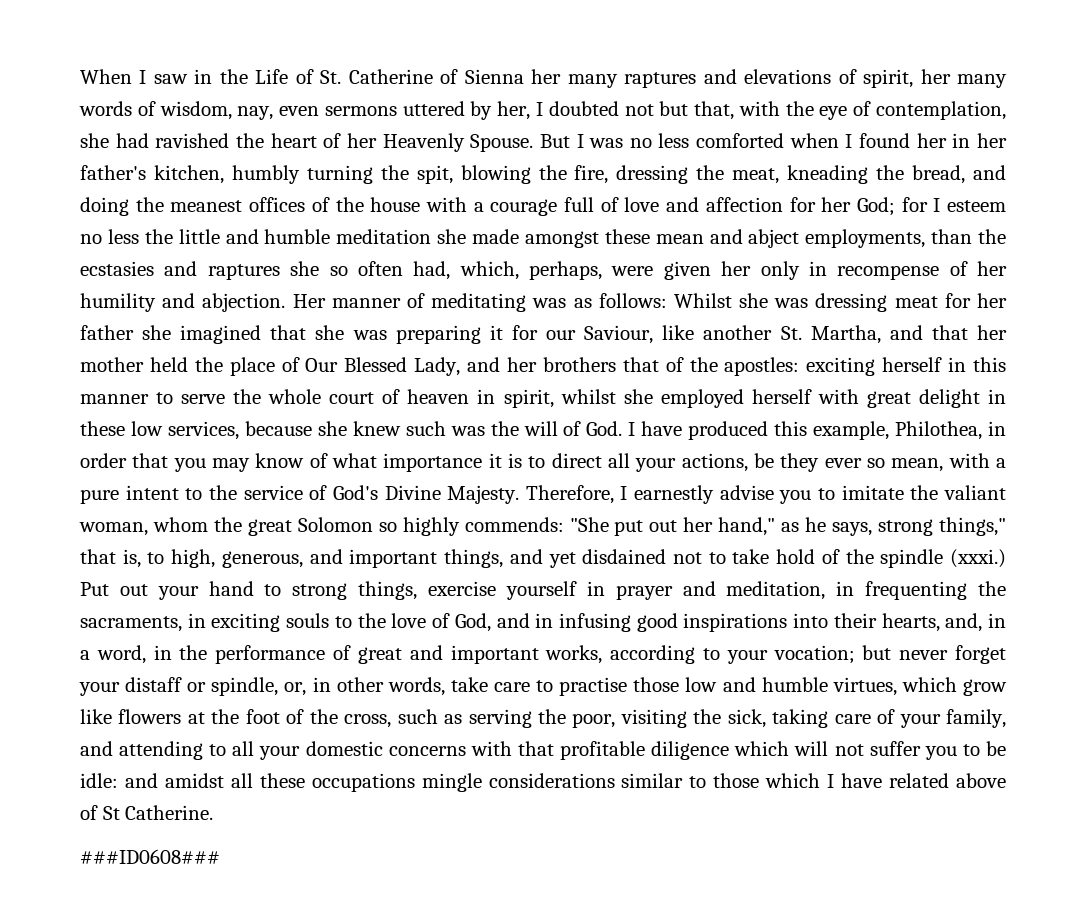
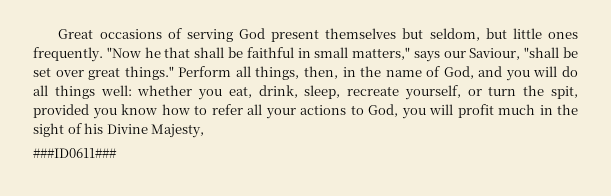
- When I saw in the Life of St. Catherine of Sienna her many raptures and elevations of spirit, her many words of wisdom, nay, even sermons uttered by her, I doubted not but that, with the eye of contemplation, she had ravished the heart of her Heavenly Spouse. But I was no less comforted when I found her in her father's kitchen, humbly turning the spit, blowing the fire, dressing the meat, kneading the bread, and doing the meanest offices of the house with a courage full of love and affection for her God; for I esteem no less the little and humble meditation she made amongst these mean and abject employments, than the ecstasies and raptures she so often had, which, perhaps, were given her only in recompense of her humility and abjection. Her manner of meditating was as follows: Whilst she was dressing meat for her father she imagined that she was preparing it for our Saviour, like another St. Martha, and that her mother held the place of Our Blessed Lady, and her brothers that of the apostles: exciting herself in this manner to serve the whole court of heaven in spirit, whilst she employed herself with great delight in these low services, because she knew such was the will of God. I have produced this example, Philothea, in order that you may know of what importance it is to direct all your actions, be they ever so mean, with a pure intent to the service of God's Divine Majesty. Therefore, I earnestly advise you to imitate the valiant woman, whom the great Solomon so highly commends: "She put out her hand," as he says, strong things," that is, to high, generous, and important things, and yet disdained not to take hold of the spindle (xxxi.) Put out your hand to strong things, exercise yourself in prayer and meditation, in frequenting the sacraments, in exciting souls to the love of God, and in infusing good inspirations into their hearts, and, in a word, in the performance of great and important works, according to your vocation; but never forget your distaff or spindle, or, in other words, take care to practise those low and humble virtues, which grow like flowers at the foot of the cross, such as serving the poor, visiting the sick, taking care of your family, and attending to all your domestic concerns with that profitable diligence which will not suffer you to be idle: and amidst all these occupations mingle considerations similar to those which I have related above of St Catherine.
- ###ID0608###
+ Great occasions of serving God present themselves but seldom, but little ones frequently. "Now he that shall be faithful in small matters," says our Saviour, "shall be set over great things." Perform all things, then, in the name of God, and you will do all things well: whether you eat, drink, sleep, recreate yourself, or turn the spit, provided you know how to refer all your actions to God, you will profit much in the sight of his Divine Majesty,
+ ###ID0611###

